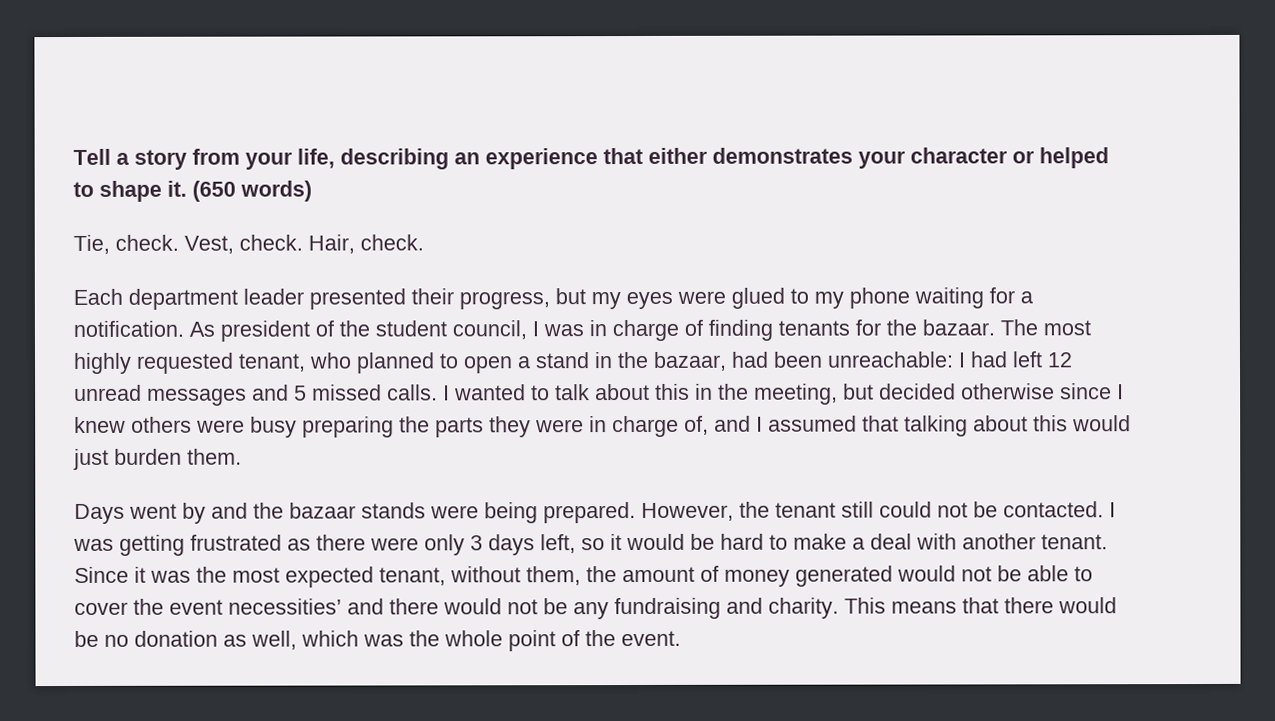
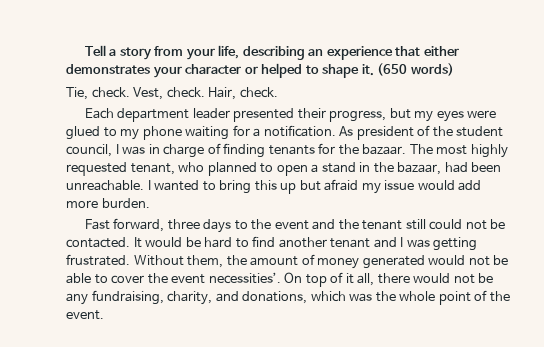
- The most highly requested tenant, who planned to open a stand in the bazaar, had been unreachable: I had left 12 unread messages and 5 missed calls. I wanted to talk about this in the meeting, but decided otherwise since I knew others were busy preparing the parts they were in charge of, and I assumed that talking about this would just burden them.
- Days went by and the bazaar stands were being prepared. However, the tenant still could not be contacted.
+ The most highly requested tenant, who planned to open a stand in the bazaar, had been unreachable. I wanted to bring this up but afraid my issue would add more burden.
+ Fast forward, three days to the event and the tenant still could not be contacted.
- I was getting frustrated as there were only 3 days left, so it would be hard to make a deal with another tenant. Since it was the most expected tenant, without them, the amount of money generated would not be able to cover the event necessities’ and there would not be any fundraising and charity. This means that there would be no donation as well, which was the whole point of the event.
+ It would be hard to find another tenant and I was getting frustrated. Without them, the amount of money generated would not be able to cover the event necessities’. On top of it all, there would not be any fundraising, charity, and donations, which was the whole point of the event.

